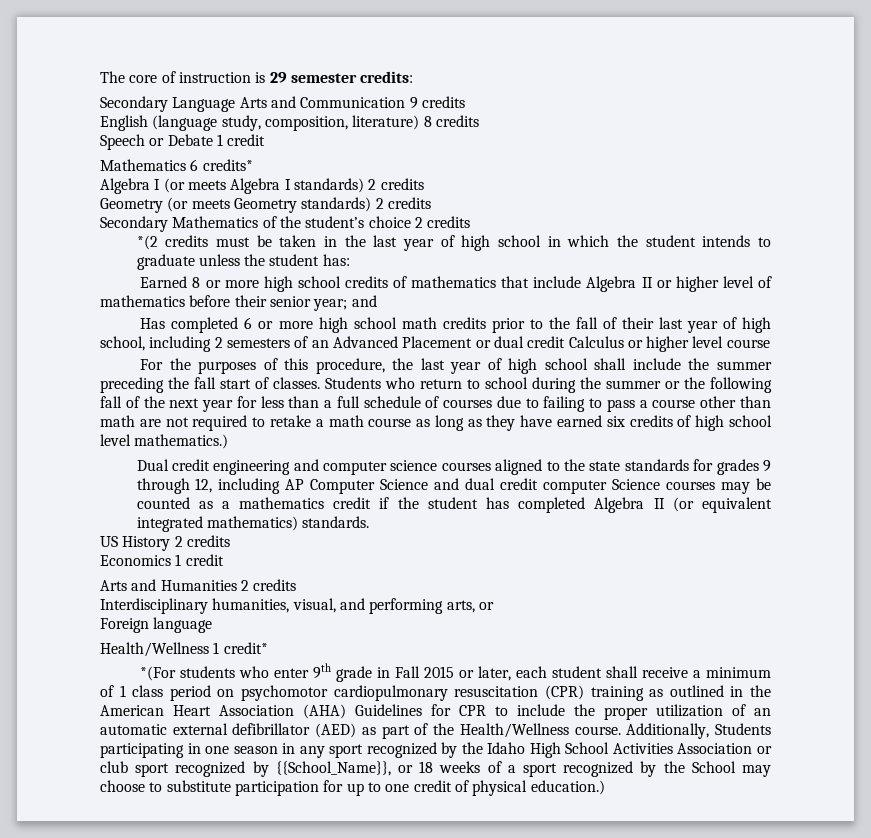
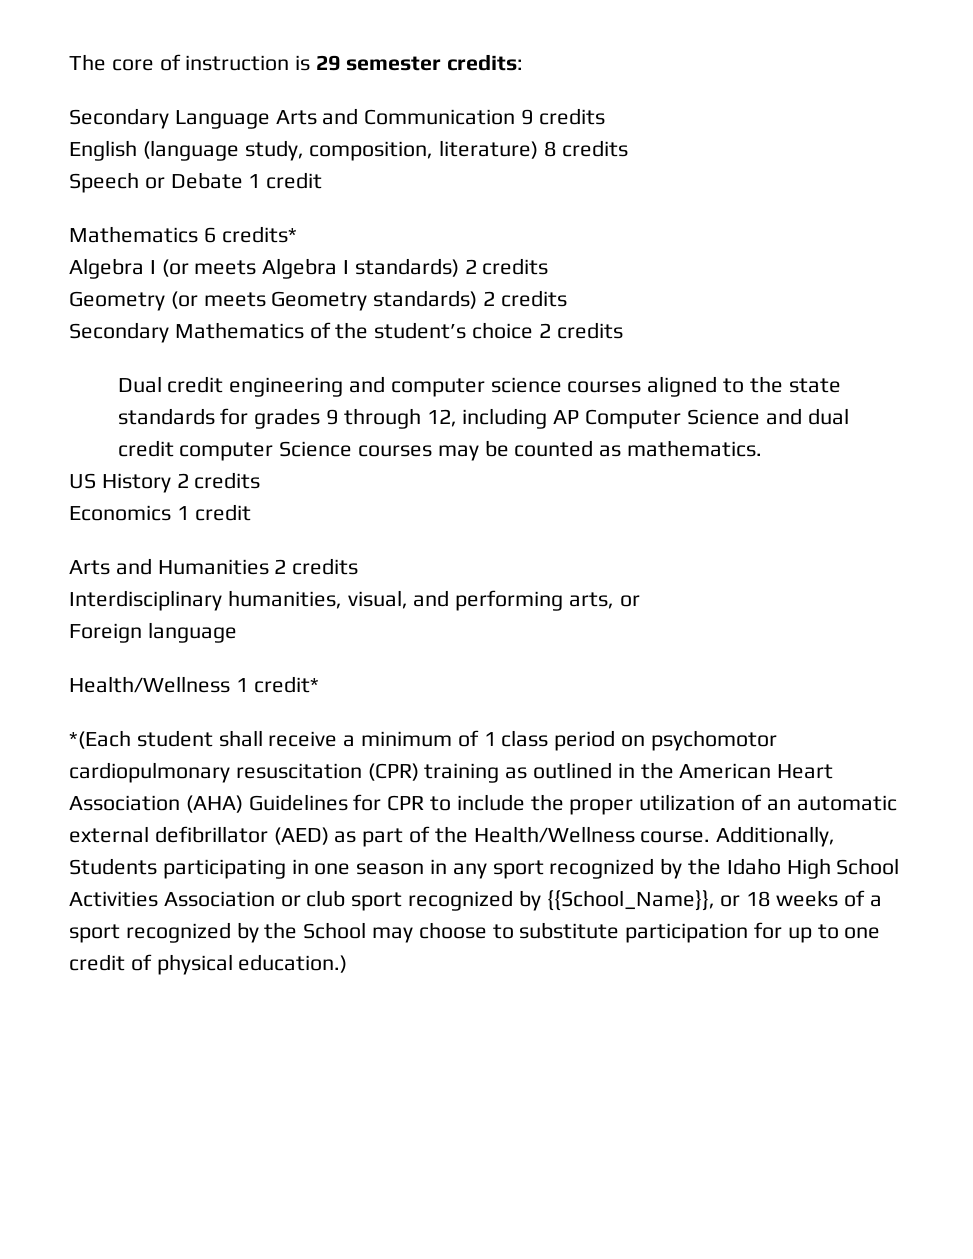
- *(2 credits must be taken in the last year of high school in which the student intends to graduate unless the student has:
- Earned 8 or more high school credits of mathematics that include Algebra II or higher level of mathematics before their senior year; and
- Has completed 6 or more high school math credits prior to the fall of their last year of high school, including 2 semesters of an Advanced Placement or dual credit Calculus or higher level course
- For the purposes of this procedure, the last year of high school shall include the summer preceding the fall start of classes. Students who return to school during the summer or the following fall of the next year for less than a full schedule of courses due to failing to pass a course other than math are not required to retake a math course as long as they have earned six credits of high school level mathematics.)
- Dual credit engineering and computer science courses aligned to the state standards for grades 9 through 12, including AP Computer Science and dual credit computer Science courses may be counted as a mathematics credit if the student has completed Algebra II (or equivalent integrated mathematics) standards.
+ Dual credit engineering and computer science courses aligned to the state standards for grades 9 through 12, including AP Computer Science and dual credit computer Science courses may be counted as mathematics.
- *(For students who enter 9th grade in Fall 2015 or later, each student shall receive a minimum of 1 class period on psychomotor cardiopulmonary resuscitation (CPR) training as outlined in the American Heart Association (AHA) Guidelines for CPR to include the proper utilization of an automatic external defibrillator (AED) as part of the Health/Wellness course.
+ *(Each student shall receive a minimum of 1 class period on psychomotor cardiopulmonary resuscitation (CPR) training as outlined in the American Heart Association (AHA) Guidelines for CPR to include the proper utilization of an automatic external defibrillator (AED) as part of the Health/Wellness course.

